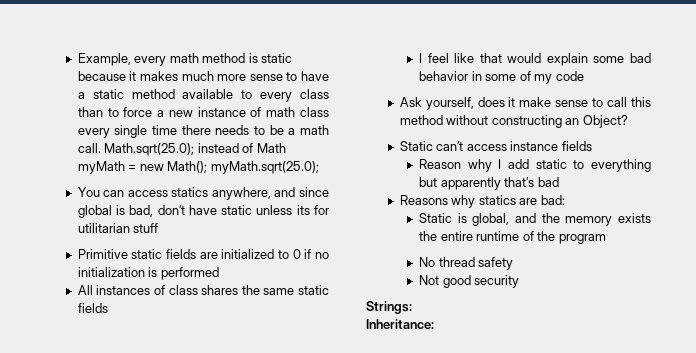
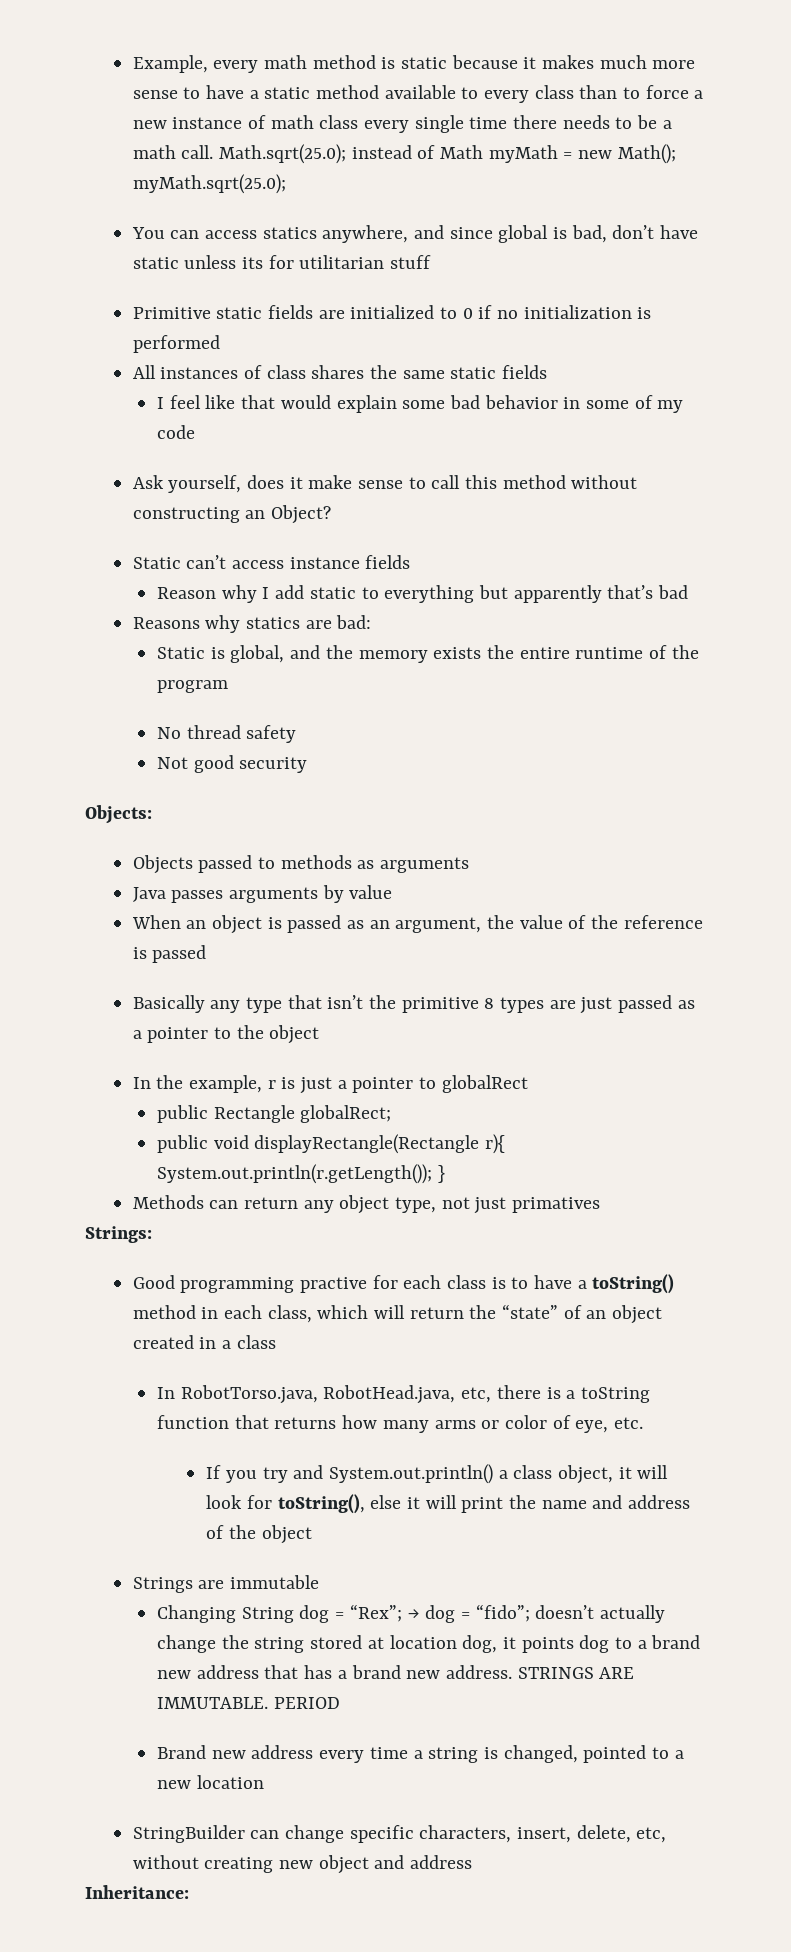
+ Objects:
+ Objects passed to methods as arguments
+ Java passes arguments by value
+ When an object is passed as an argument, the value of the reference is passed
+ Basically any type that isn’t the primitive 8 types are just passed as a pointer to the object
+ In the example, r is just a pointer to globalRect
+ public Rectangle globalRect;
+ public void displayRectangle(Rectangle r){ System.out.println(r.getLength()); }
+ Methods can return any object type, not just primatives
  Strings:
+ Good programming practive for each class is to have a toString() method in each class, which will return the “state” of an object created in a class
+ In RobotTorso.java, RobotHead.java, etc, there is a toString function that returns how many arms or color of eye, etc.
+ If you try and System.out.println() a class object, it will look for toString(), else it will print the name and address of the object
+ Strings are immutable
+ Changing String dog = “Rex”; → dog = “fido”; doesn’t actually change the string stored at location dog, it points dog to a brand new address that has a brand new address. STRINGS ARE IMMUTABLE. PERIOD
+ Brand new address every time a string is changed, pointed to a new location
+ StringBuilder can change specific characters, insert, delete, etc, without creating new object and address

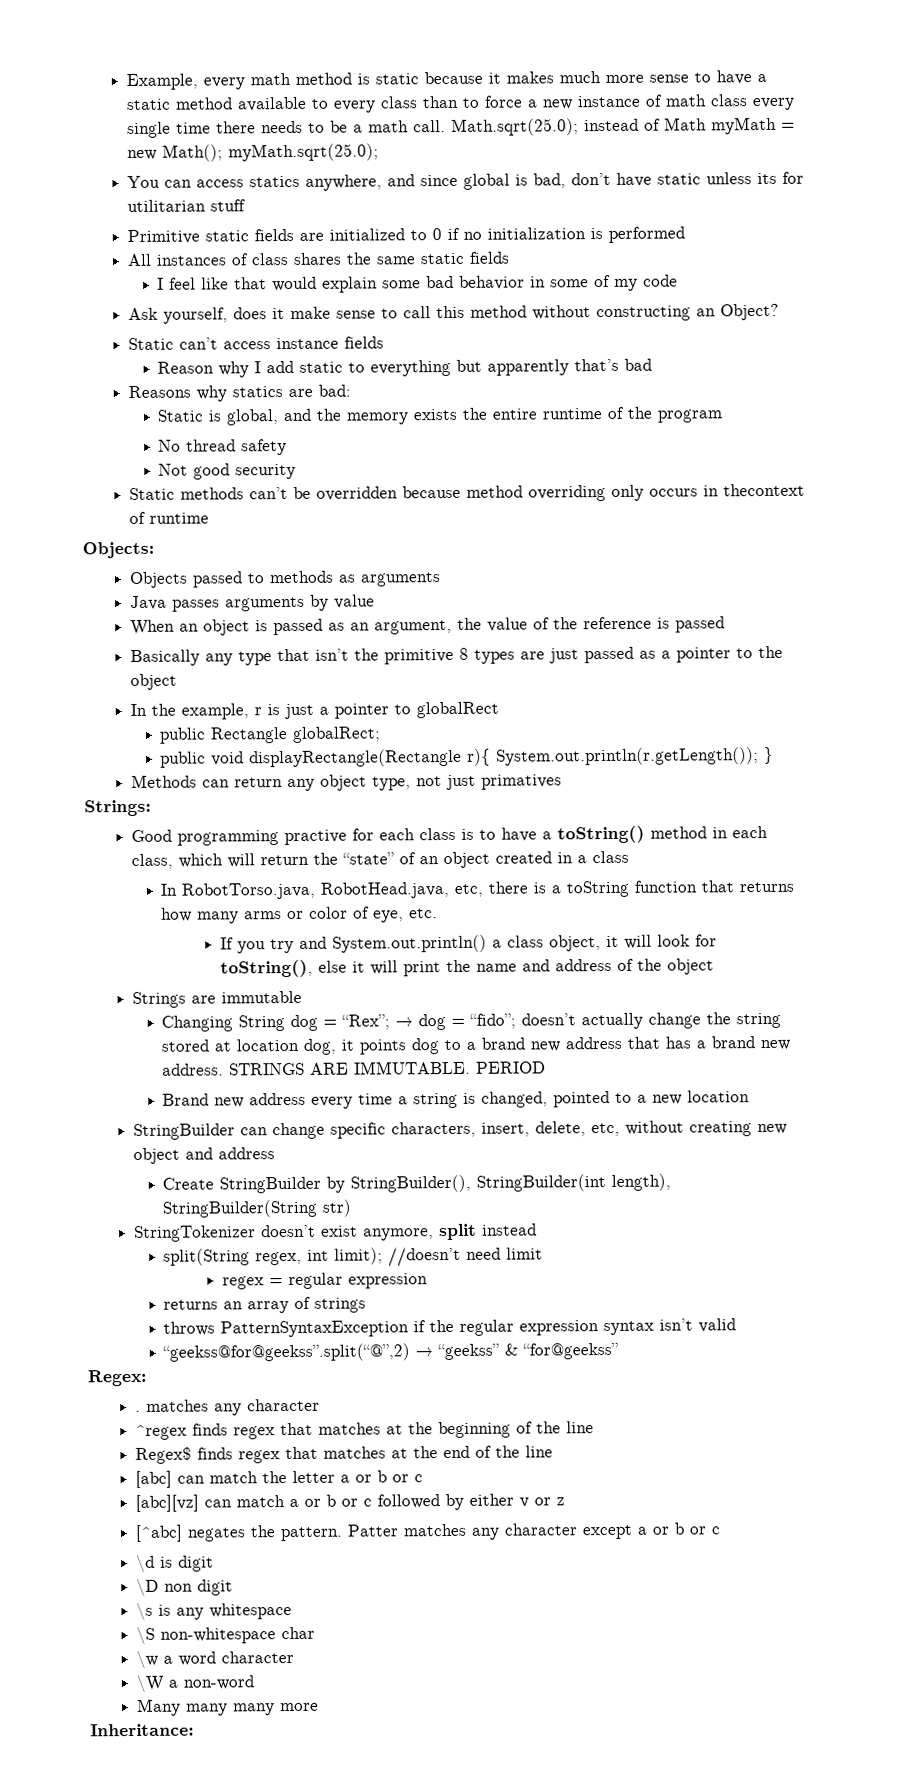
+ Static methods can’t be overridden because method overriding only occurs in thecontext of runtime
+ Create StringBuilder by StringBuilder(), StringBuilder(int length), StringBuilder(String str)
+ StringTokenizer doesn’t exist anymore, split instead
+ split(String regex, int limit); //doesn’t need limit
+ regex = regular expression
+ returns an array of strings
+ throws PatternSyntaxException if the regular expression syntax isn’t valid
+ “geekss@for@geekss”.split(“@”,2) → “geekss” & “for@geekss”
+ Regex:
+ . matches any character
+ ^regex finds regex that matches at the beginning of the line
+ Regex$ finds regex that matches at the end of the line
+ [abc] can match the letter a or b or c
+ [abc][vz] can match a or b or c followed by either v or z
+ [^abc] negates the pattern. Patter matches any character except a or b or c
+ \d is digit
+ \D non digit
+ \s is any whitespace
+ \S non-whitespace char
+ \w a word character
+ \W a non-word
+ Many many many more

